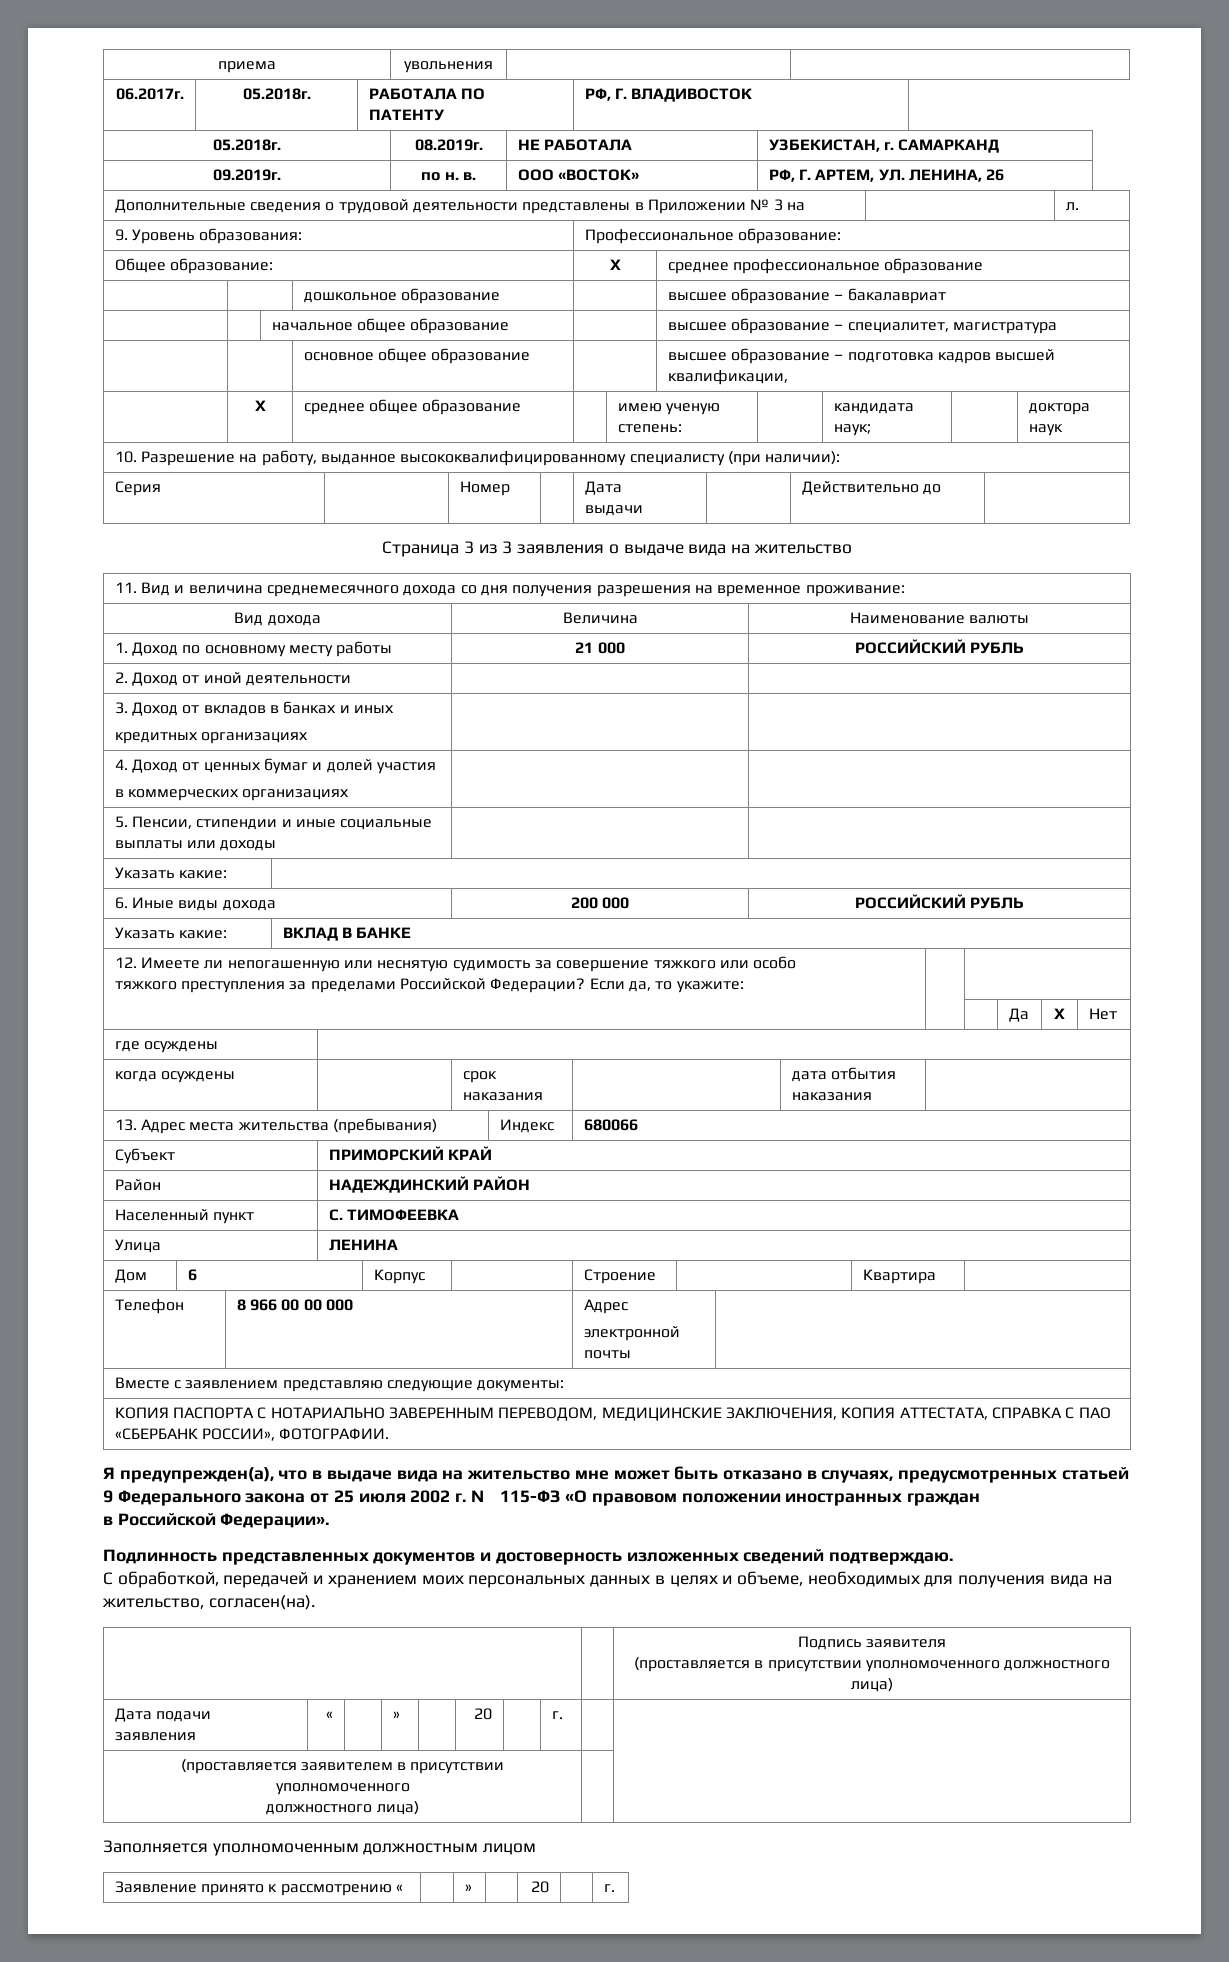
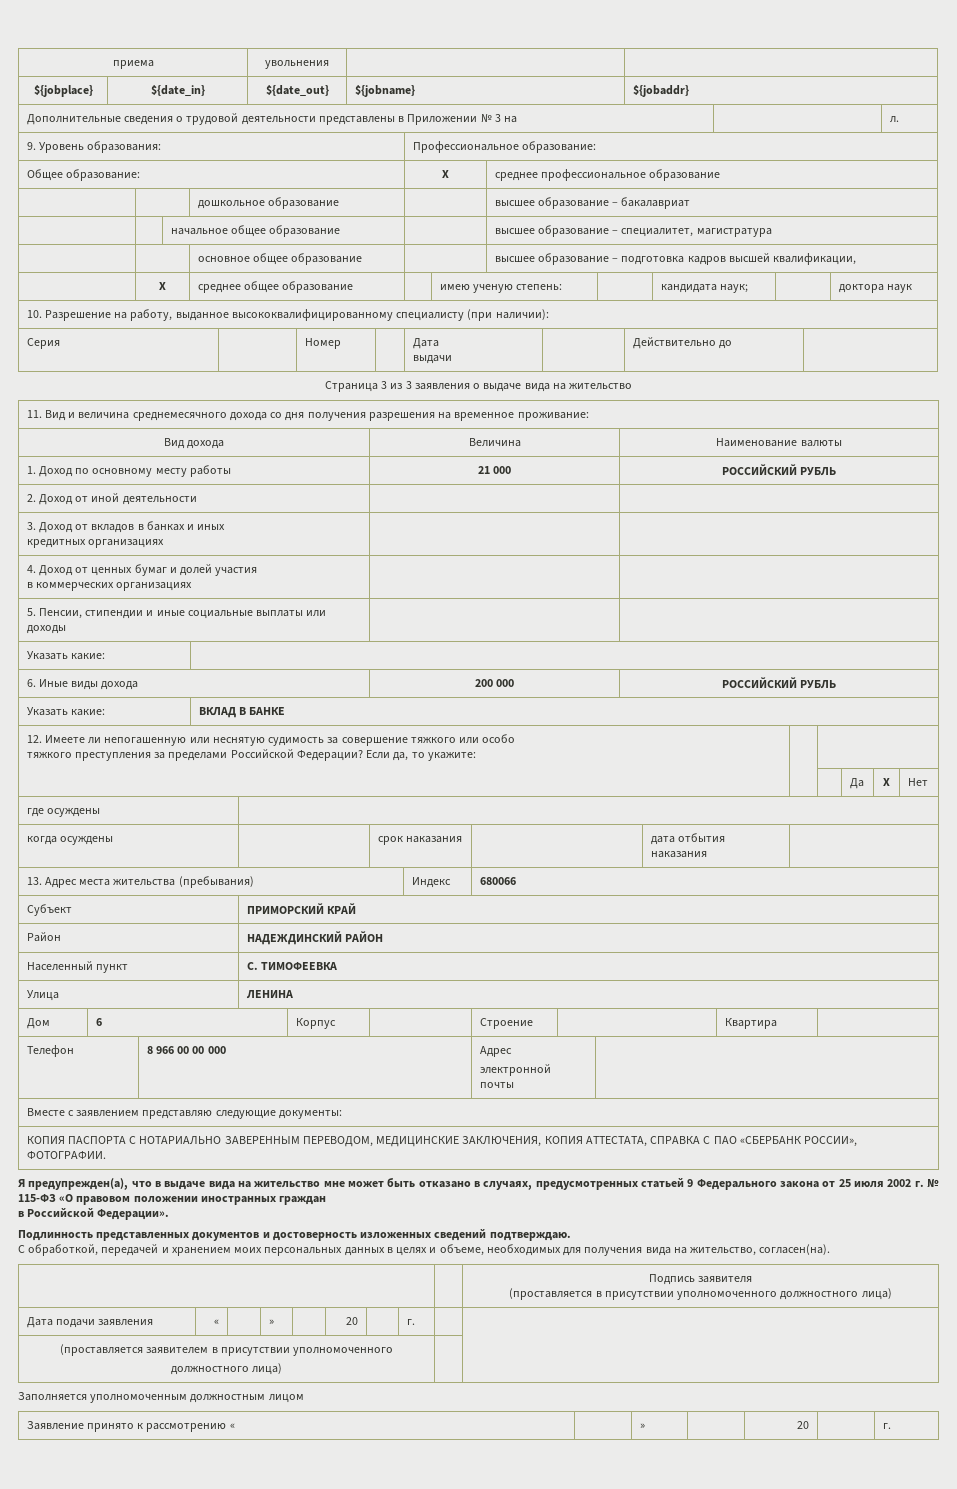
- 06.2017г. | 05.2018г. | РАБОТАЛА ПО ПАТЕНТУ | РФ, Г. ВЛАДИВОСТОК
- 05.2018г. | 08.2019г. | НЕ РАБОТАЛА | УЗБЕКИСТАН, г. САМАРКАНД
- 09.2019г. | по н. в. | ООО «ВОСТОК» | РФ, Г. АРТЕМ, УЛ. ЛЕНИНА, 26
+ ${jobplace} | ${date_in} | ${date_out} | ${jobname} | ${jobaddr}

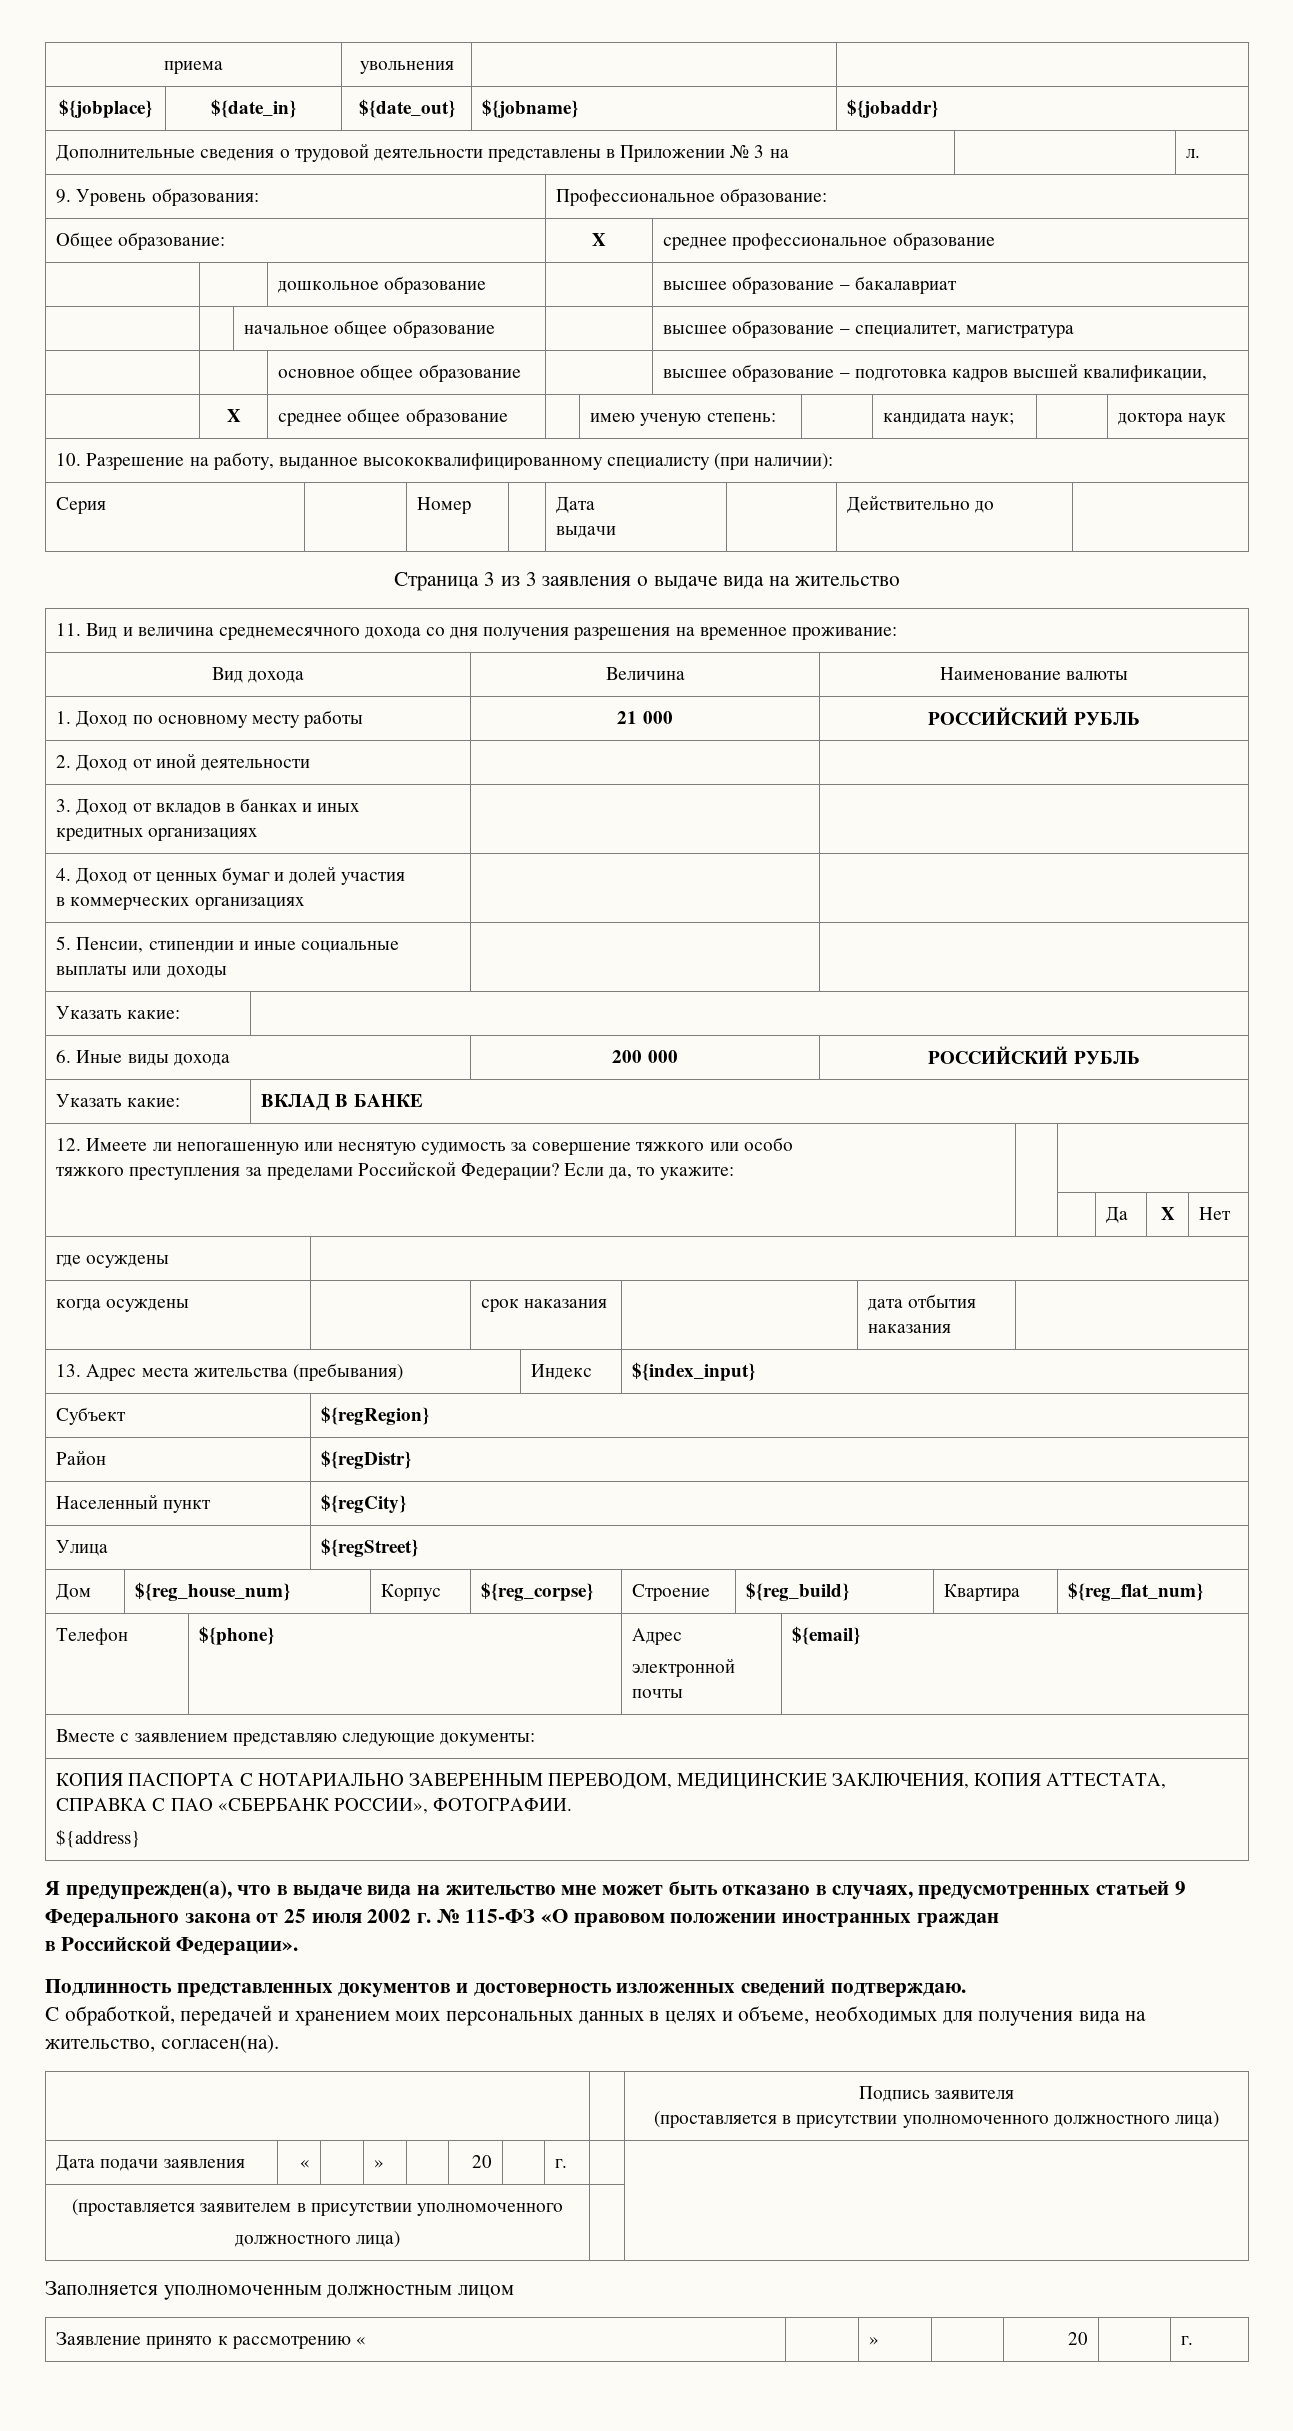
- 13. Адрес места жительства (пребывания) | Индекс | 680066
+ 13. Адрес места жительства (пребывания) | Индекс | ${index_input}
- Субъект | ПРИМОРСКИЙ КРАЙ
+ Субъект | ${regRegion}
- Район | НАДЕЖДИНСКИЙ РАЙОН
+ Район | ${regDistr}
- Населенный пункт | С. ТИМОФЕЕВКА
+ Населенный пункт | ${regCity}
- Улица | ЛЕНИНА
+ Улица | ${regStreet}
- Дом | 6 | Корпус | | Строение | | Квартира |
+ Дом | ${reg_house_num} | Корпус | ${reg_corpse} | Строение | ${reg_build} | Квартира | ${reg_flat_num}
- Телефон | 8 966 00 00 000 | Адрес
- электронной почты |
+ Телефон | ${phone} | Адрес
+ электронной почты | ${email}
  КОПИЯ ПАСПОРТА С НОТАРИАЛЬНО ЗАВЕРЕННЫМ ПЕРЕВОДОМ, МЕДИЦИНСКИЕ ЗАКЛЮЧЕНИЯ, КОПИЯ АТТЕСТАТА, СПРАВКА С ПАО «СБЕРБАНК РОССИИ», ФОТОГРАФИИ.
+ ${address}

